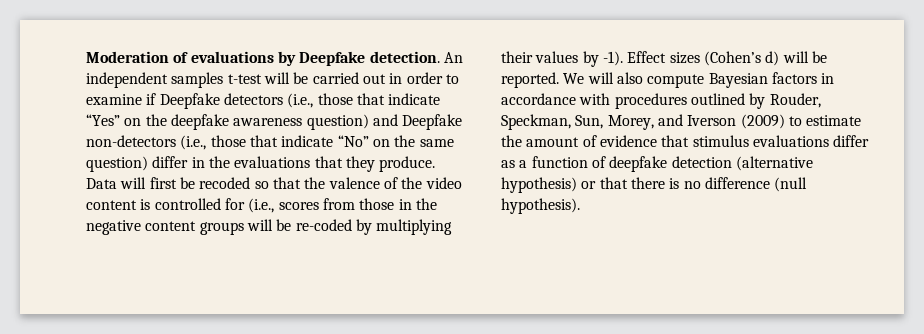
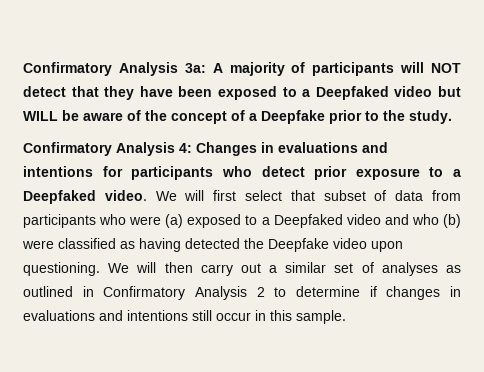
- Moderation of evaluations by Deepfake detection. An independent samples t-test will be carried out in order to examine if Deepfake detectors (i.e., those that indicate “Yes” on the deepfake awareness question) and Deepfake non-detectors (i.e., those that indicate “No” on the same question) differ in the evaluations that they produce. Data will first be recoded so that the valence of the video content is controlled for (i.e., scores from those in the negative content groups will be re-coded by multiplying their values by -1). Effect sizes (Cohen’s d) will be reported. We will also compute Bayesian factors in accordance with procedures outlined by Rouder, Speckman, Sun, Morey, and Iverson (2009) to estimate the amount of evidence that stimulus evaluations differ as a function of deepfake detection (alternative hypothesis) or that there is no difference (null hypothesis).
+ Confirmatory Analysis 3a: A majority of participants will NOT detect that they have been exposed to a Deepfaked video but WILL be aware of the concept of a Deepfake prior to the study.
+ Confirmatory Analysis 4: Changes in evaluations and intentions for participants who detect prior exposure to a Deepfaked video. We will first select that subset of data from participants who were (a) exposed to a Deepfaked video and who (b) were classified as having detected the Deepfake video upon questioning. We will then carry out a similar set of analyses as outlined in Confirmatory Analysis 2 to determine if changes in evaluations and intentions still occur in this sample.

